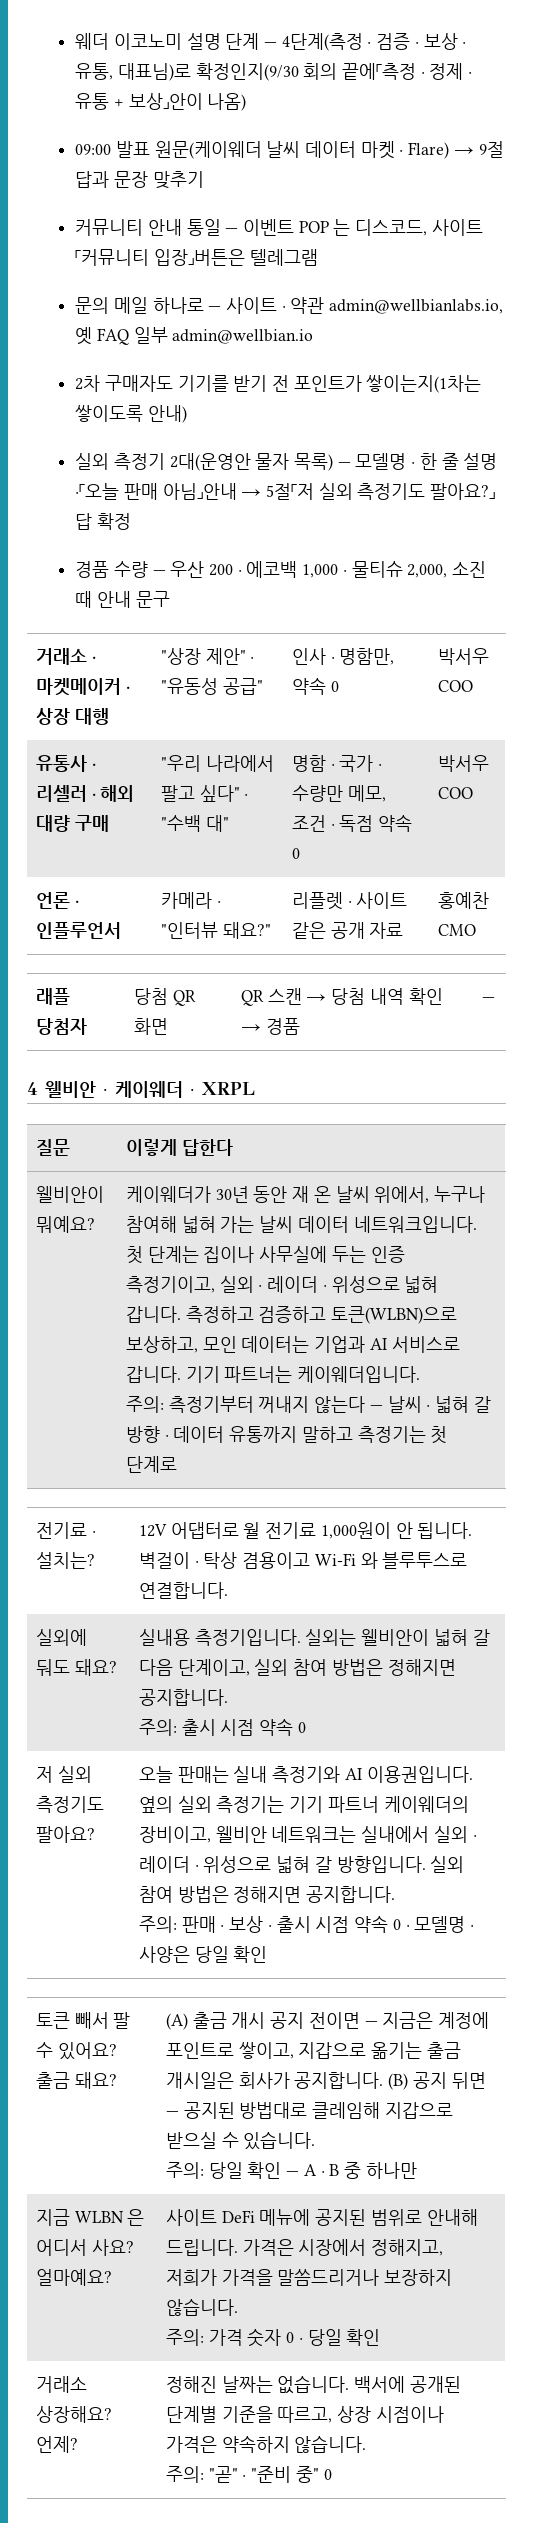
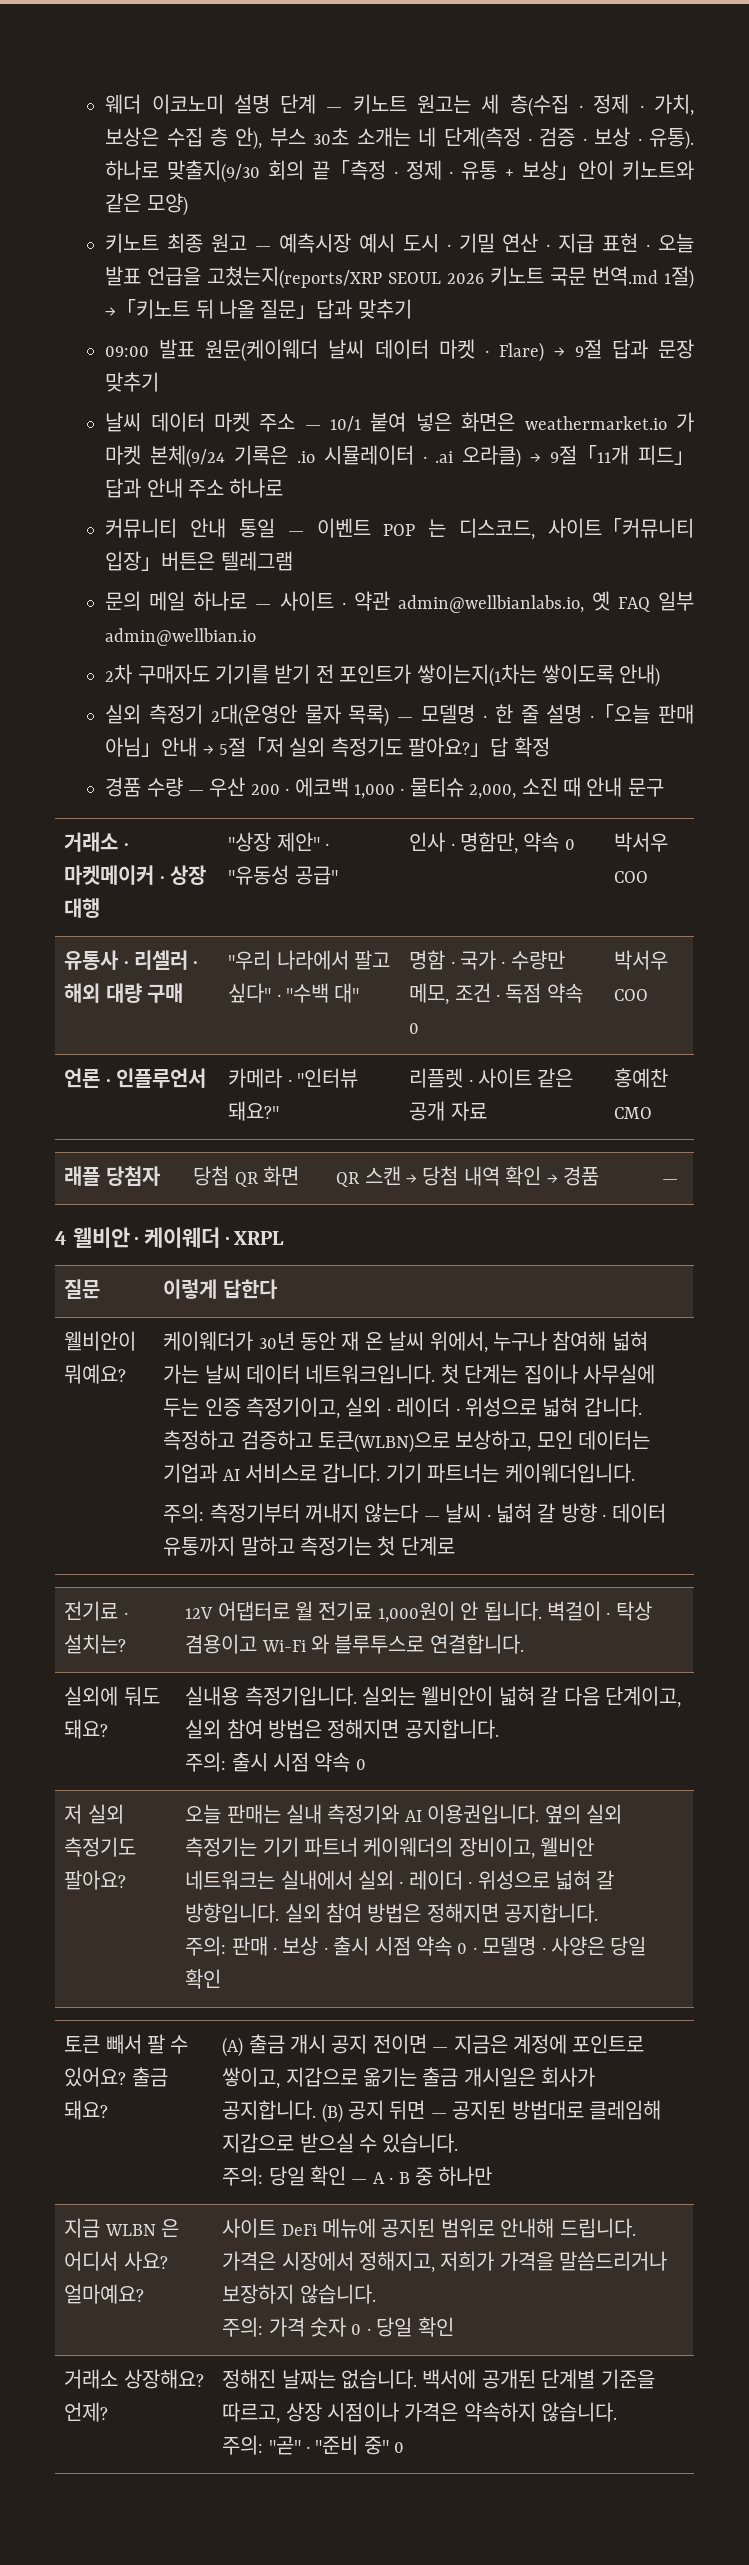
- 웨더 이코노미 설명 단계 — 4단계(측정 · 검증 · 보상 · 유통, 대표님)로 확정인지(9/30 회의 끝에「측정 · 정제 · 유통 + 보상」안이 나옴)
+ 웨더 이코노미 설명 단계 — 키노트 원고는 세 층(수집 · 정제 · 가치, 보상은 수집 층 안), 부스 30초 소개는 네 단계(측정 · 검증 · 보상 · 유통). 하나로 맞출지(9/30 회의 끝「측정 · 정제 · 유통 + 보상」안이 키노트와 같은 모양)
+ 키노트 최종 원고 — 예측시장 예시 도시 · 기밀 연산 · 지급 표현 · 오늘 발표 언급을 고쳤는지(reports/XRP SEOUL 2026 키노트 국문 번역.md 1절) →「키노트 뒤 나올 질문」답과 맞추기
+ 날씨 데이터 마켓 주소 — 10/1 붙여 넣은 화면은 weathermarket.io 가 마켓 본체(9/24 기록은 .io 시뮬레이터 · .ai 오라클) → 9절「11개 피드」답과 안내 주소 하나로

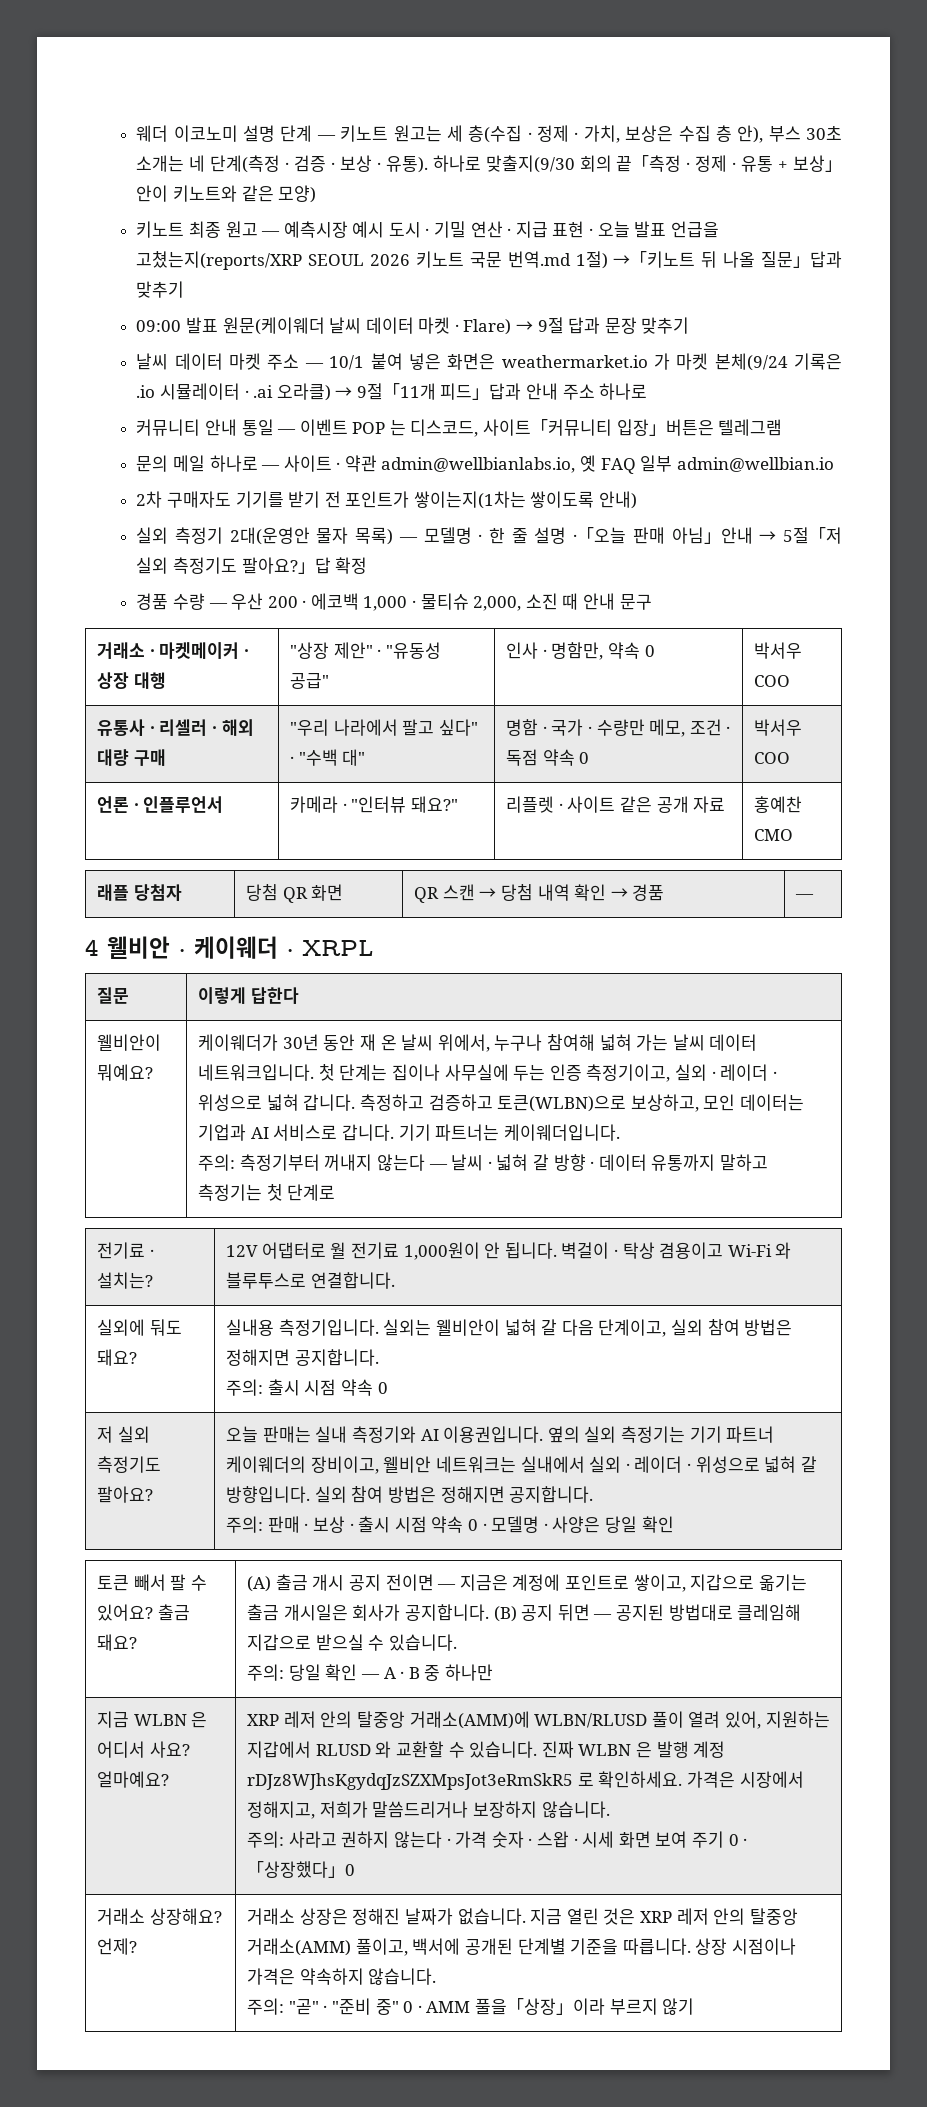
- 사이트 DeFi 메뉴에 공지된 범위로 안내해 드립니다.
+ XRP 레저 안의 탈중앙 거래소(AMM)에 WLBN/RLUSD 풀이 열려 있어, 지원하는 지갑에서 RLUSD 와 교환할 수 있습니다. 진짜 WLBN 은 발행 계정 rDJz8WJhsKgydqJzSZXMpsJot3eRmSkR5 로 확인하세요.
- 가격은 시장에서 정해지고, 저희가 가격을 말씀드리거나 보장하지 않습니다.
+ 가격은 시장에서 정해지고, 저희가 말씀드리거나 보장하지 않습니다.
- 주의: 가격 숫자 0 · 당일 확인
- 거래소 상장해요? 언제? | 정해진 날짜는 없습니다. 백서에 공개된 단계별 기준을 따르고, 상장 시점이나 가격은 약속하지 않습니다.
- 주의: "곧" · "준비 중" 0
+ 주의: 사라고 권하지 않는다 · 가격 숫자 · 스왑 · 시세 화면 보여 주기 0 ·「상장했다」0
+ 거래소 상장해요? 언제? | 거래소 상장은 정해진 날짜가 없습니다. 지금 열린 것은 XRP 레저 안의 탈중앙 거래소(AMM) 풀이고, 백서에 공개된 단계별 기준을 따릅니다. 상장 시점이나 가격은 약속하지 않습니다.
+ 주의: "곧" · "준비 중" 0 · AMM 풀을「상장」이라 부르지 않기

